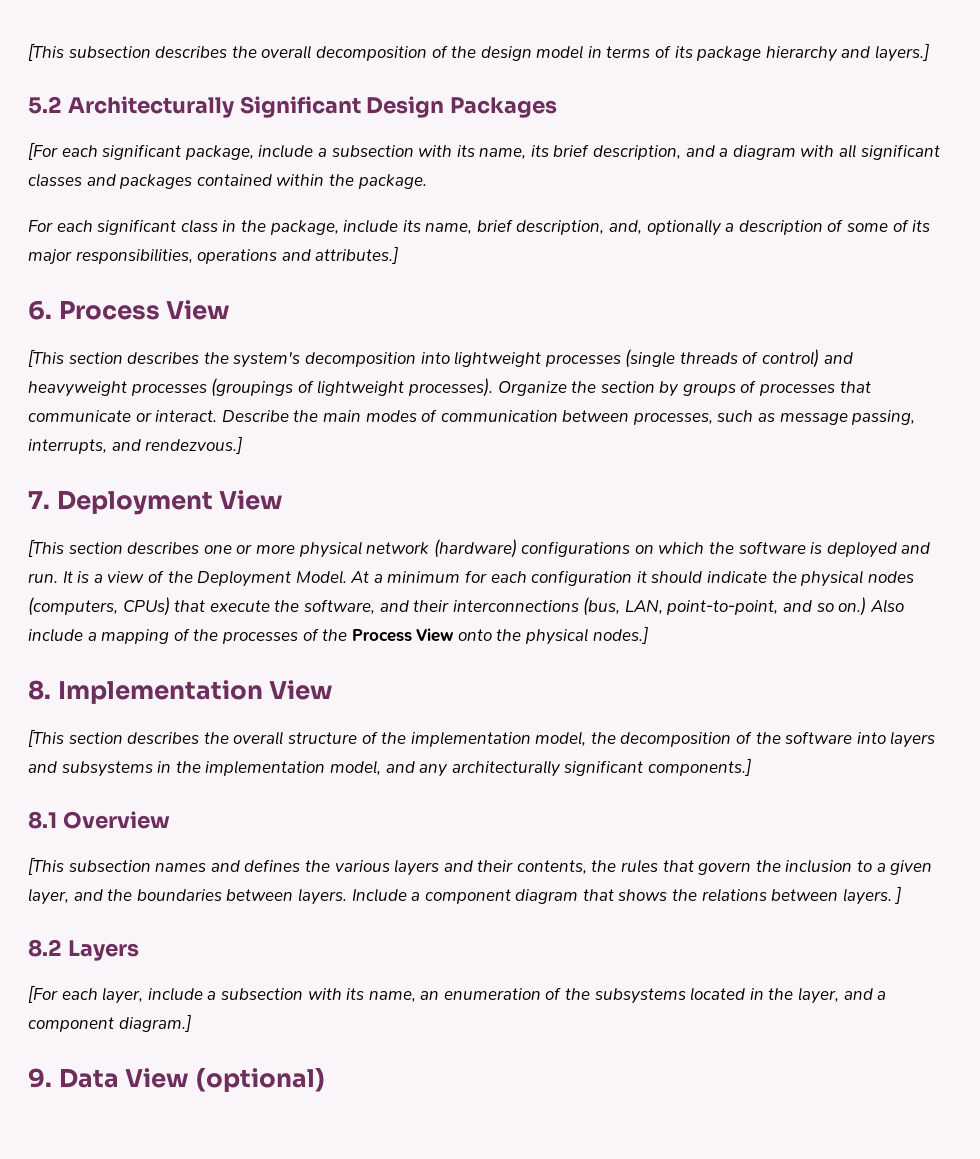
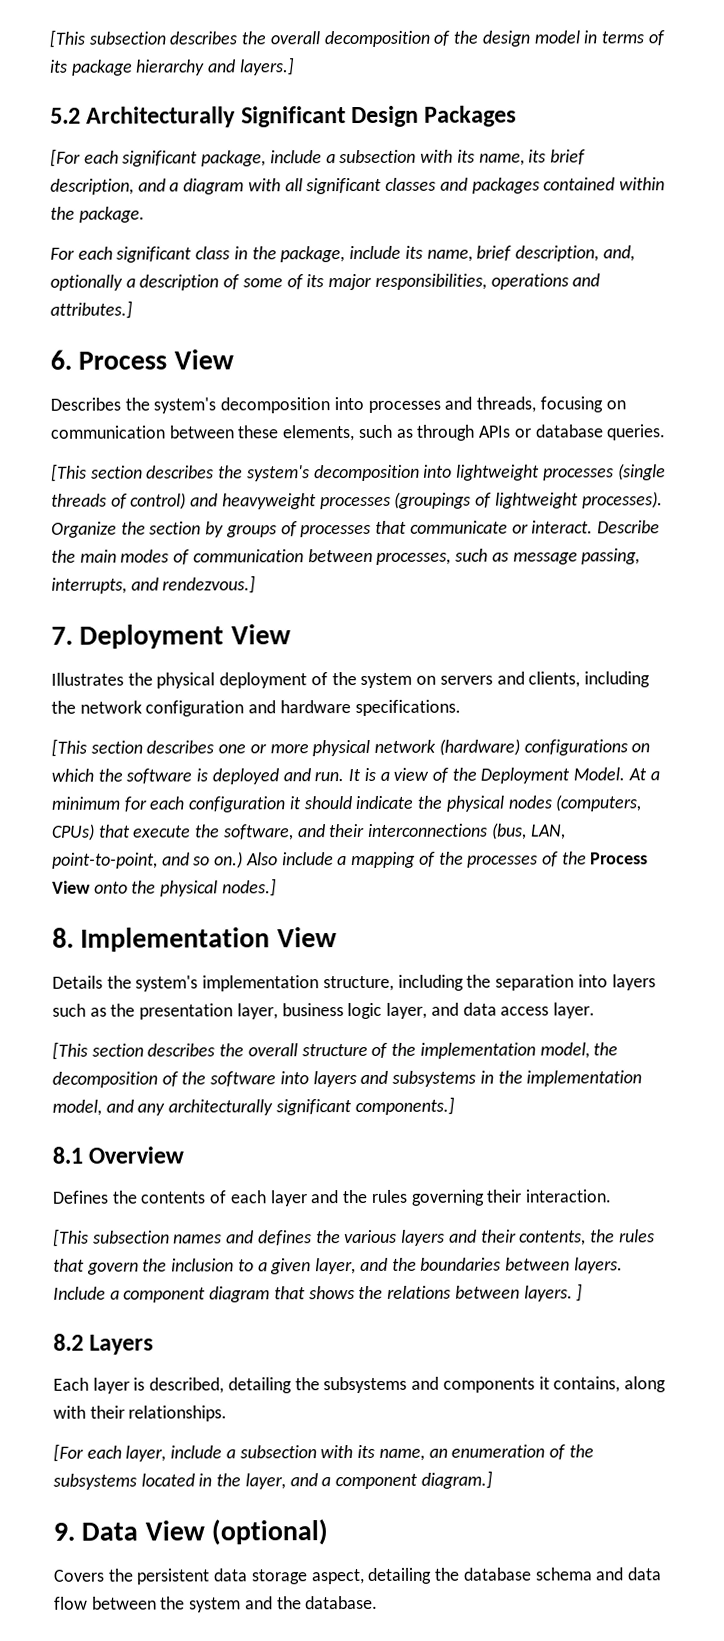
+ Describes the system's decomposition into processes and threads, focusing on communication between these elements, such as through APIs or database queries.
+ Illustrates the physical deployment of the system on servers and clients, including the network configuration and hardware specifications.
+ Details the system's implementation structure, including the separation into layers such as the presentation layer, business logic layer, and data access layer.
+ Defines the contents of each layer and the rules governing their interaction.
+ Each layer is described, detailing the subsystems and components it contains, along with their relationships.
+ Covers the persistent data storage aspect, detailing the database schema and data flow between the system and the database.

